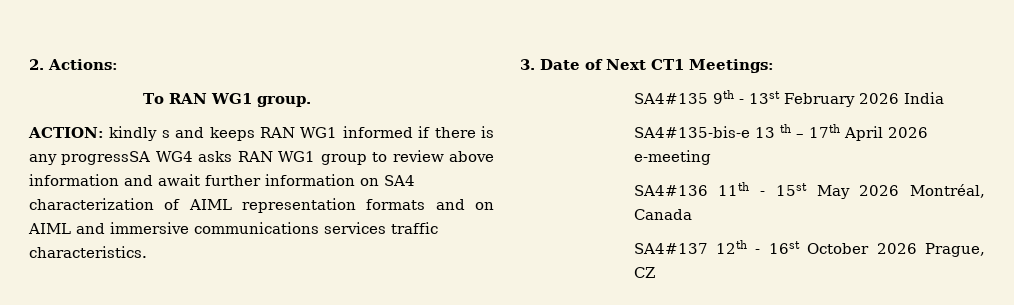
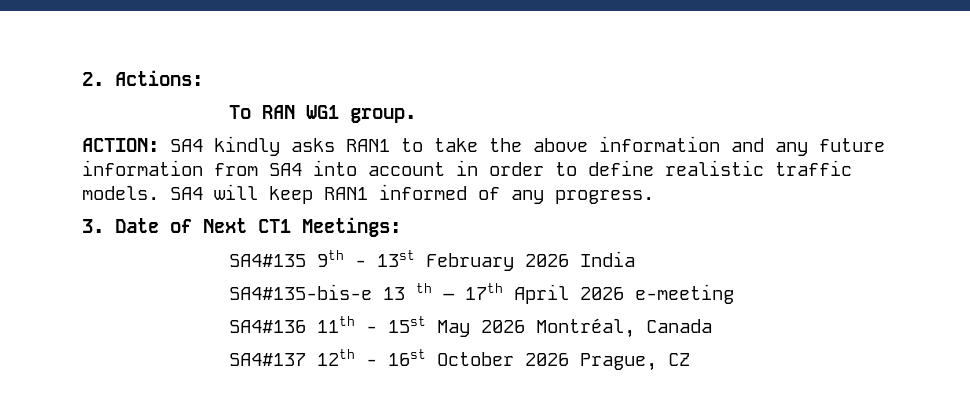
- ACTION: kindly s and keeps RAN WG1 informed if there is any progressSA WG4 asks RAN WG1 group to review above information and await further information on SA4 characterization of AIML representation formats and on AIML and immersive communications services traffic characteristics.
+ ACTION: SA4 kindly asks RAN1 to take the above information and any future information from SA4 into account in order to define realistic traffic models. SA4 will keep RAN1 informed of any progress.

